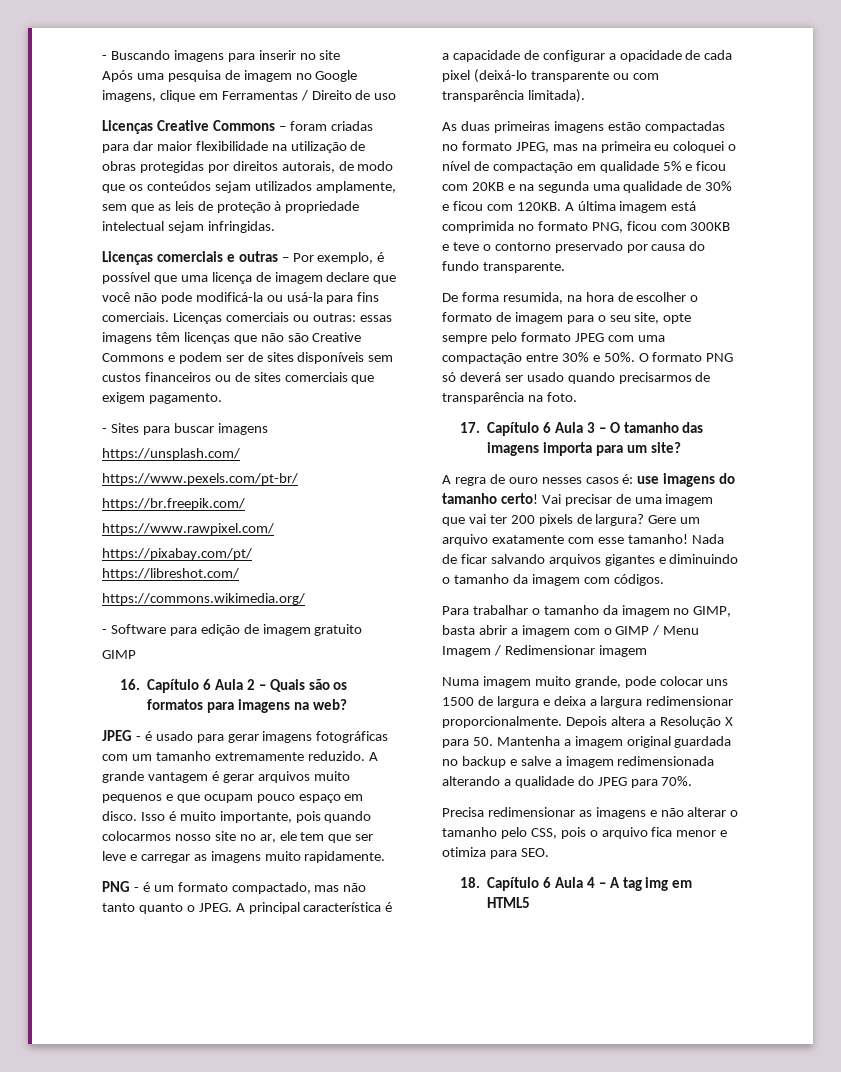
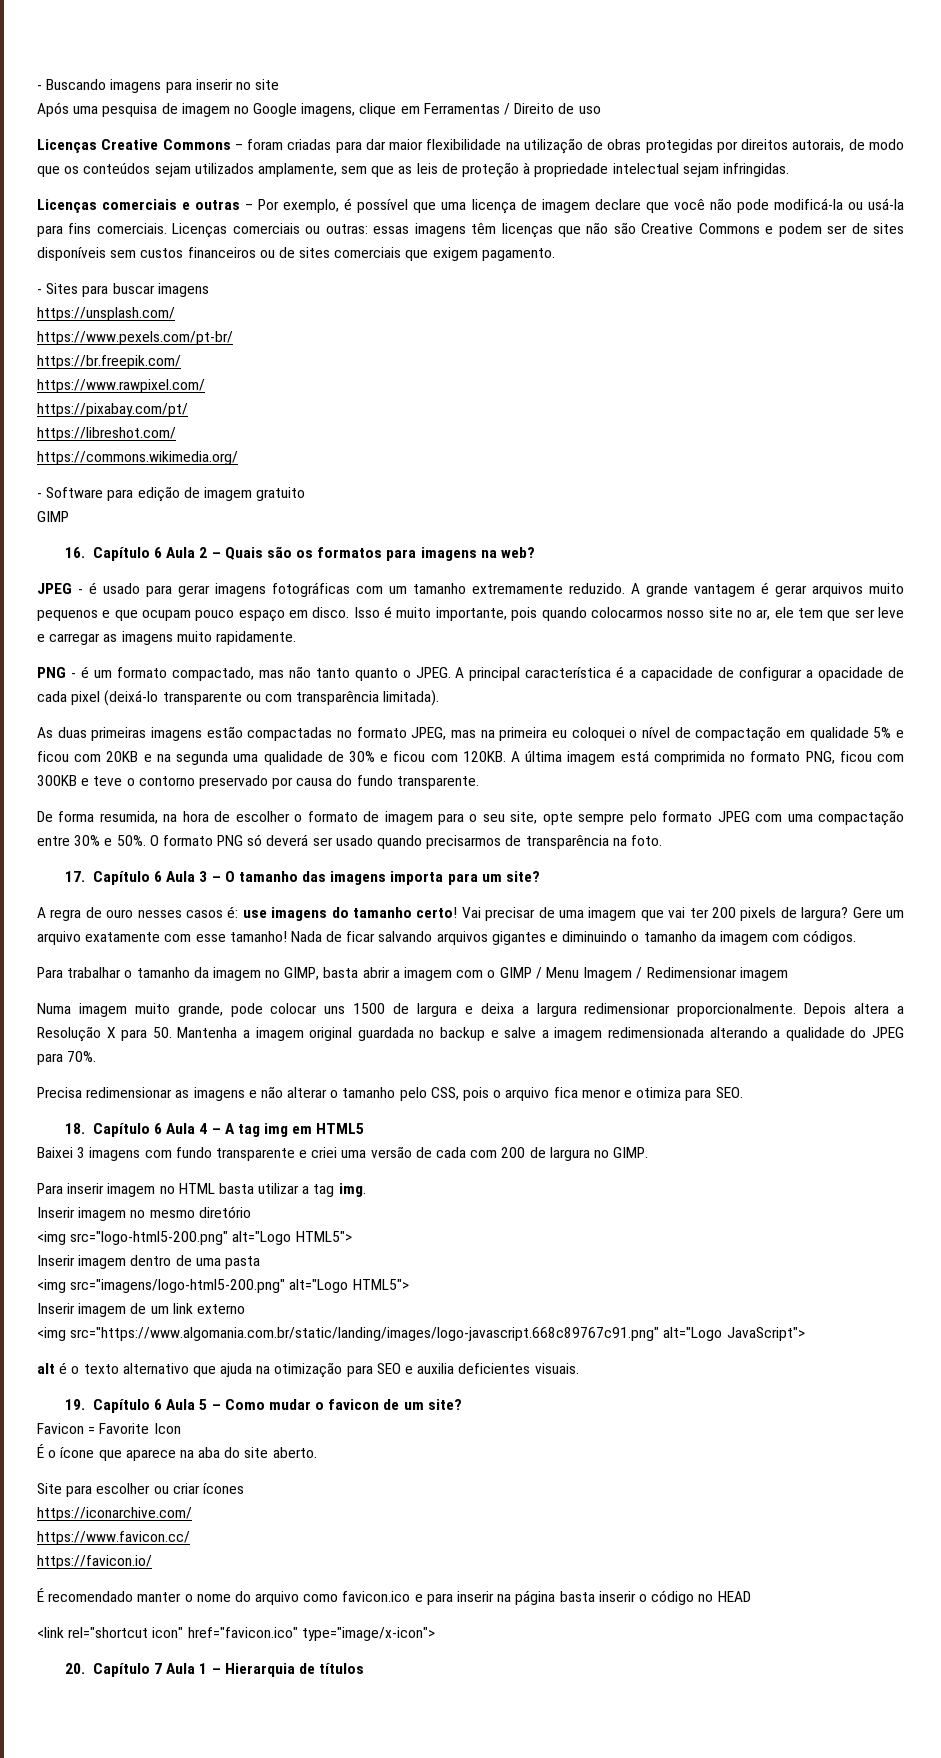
+ Baixei 3 imagens com fundo transparente e criei uma versão de cada com 200 de largura no GIMP.
+ Para inserir imagem no HTML basta utilizar a tag img.
+ Inserir imagem no mesmo diretório
+ <img src="logo-html5-200.png" alt="Logo HTML5">
+ Inserir imagem dentro de uma pasta
+ <img src="imagens/logo-html5-200.png" alt="Logo HTML5">
+ Inserir imagem de um link externo
+ <img src="https://www.algomania.com.br/static/landing/images/logo-javascript.668c89767c91.png" alt="Logo JavaScript">
+ alt é o texto alternativo que ajuda na otimização para SEO e auxilia deficientes visuais.
+ 19. Capítulo 6 Aula 5 – Como mudar o favicon de um site?
+ Favicon = Favorite Icon
+ É o ícone que aparece na aba do site aberto.
+ Site para escolher ou criar ícones
+ https://iconarchive.com/
+ https://www.favicon.cc/
+ https://favicon.io/
+ É recomendado manter o nome do arquivo como favicon.ico e para inserir na página basta inserir o código no HEAD
+ <link rel="shortcut icon" href="favicon.ico" type="image/x-icon">
+ 20. Capítulo 7 Aula 1 – Hierarquia de títulos

